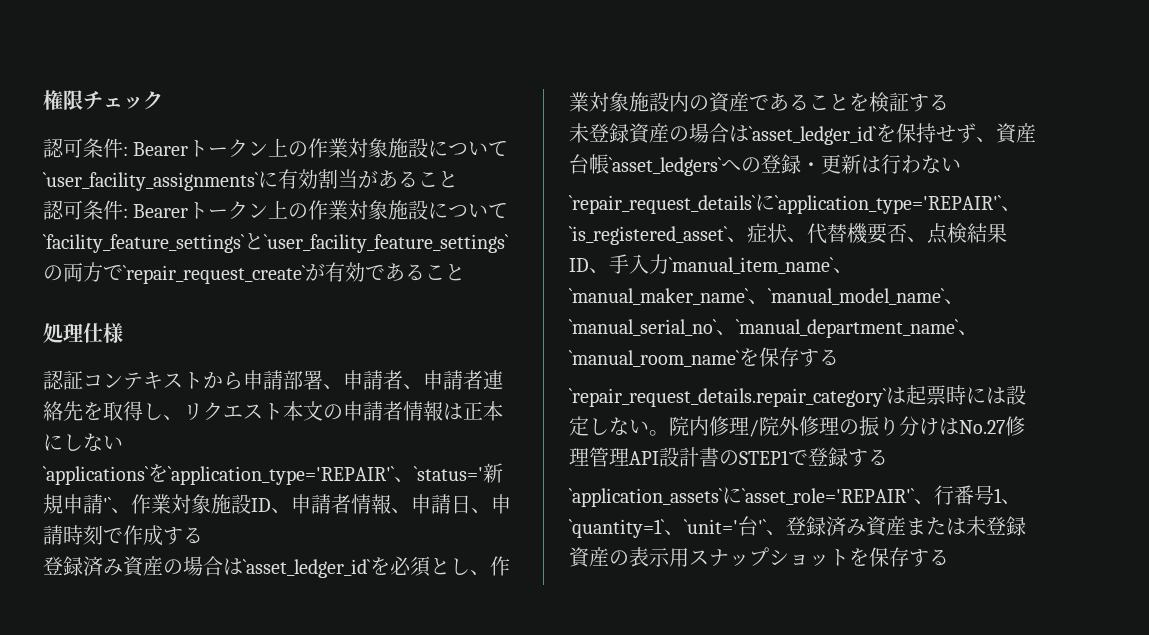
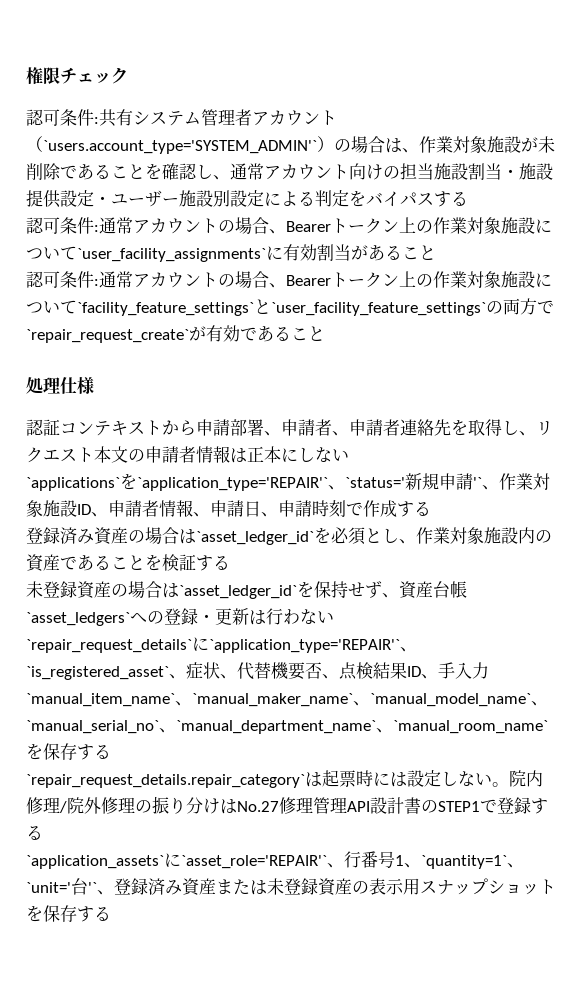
- 認可条件: Bearerトークン上の作業対象施設について`user_facility_assignments`に有効割当があること
+ 認可条件:共有システム管理者アカウント（`users.account_type='SYSTEM_ADMIN'`）の場合は、作業対象施設が未削除であることを確認し、通常アカウント向けの担当施設割当・施設提供設定・ユーザー施設別設定による判定をバイパスする
+ 認可条件:通常アカウントの場合、Bearerトークン上の作業対象施設について`user_facility_assignments`に有効割当があること
- 認可条件: Bearerトークン上の作業対象施設について`facility_feature_settings`と`user_facility_feature_settings`の両方で`repair_request_create`が有効であること
+ 認可条件:通常アカウントの場合、Bearerトークン上の作業対象施設について`facility_feature_settings`と`user_facility_feature_settings`の両方で`repair_request_create`が有効であること

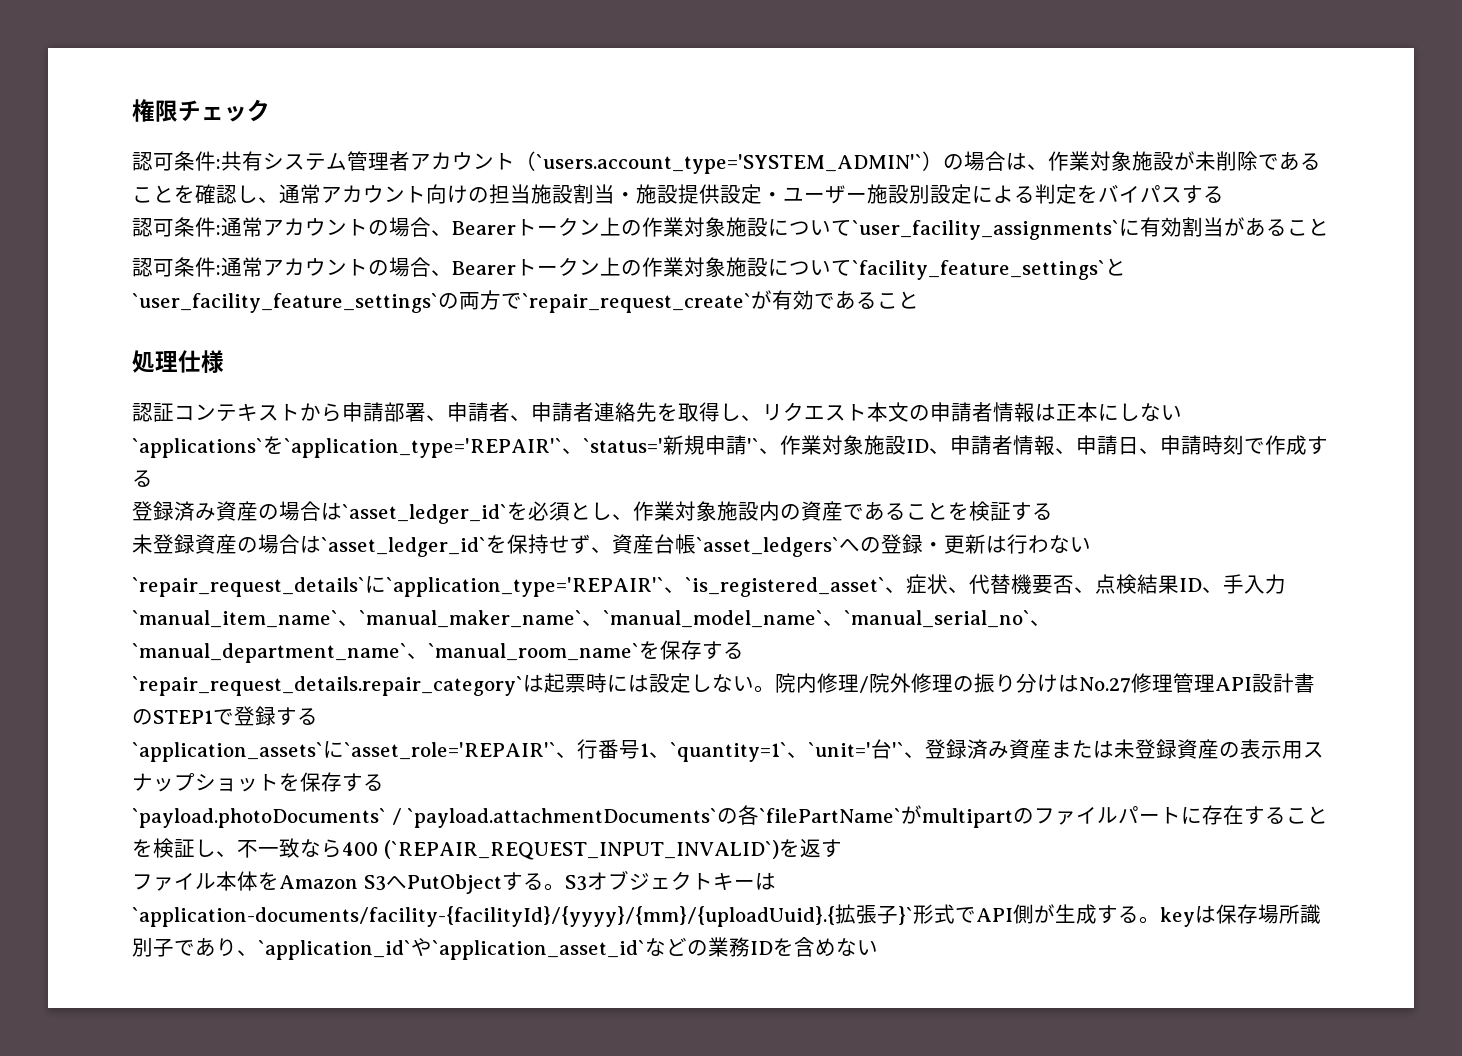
+ `payload.photoDocuments` / `payload.attachmentDocuments`の各`filePartName`がmultipartのファイルパートに存在することを検証し、不一致なら400 (`REPAIR_REQUEST_INPUT_INVALID`)を返す
+ ファイル本体をAmazon S3へPutObjectする。S3オブジェクトキーは`application-documents/facility-{facilityId}/{yyyy}/{mm}/{uploadUuid}.{拡張子}`形式でAPI側が生成する。keyは保存場所識別子であり、`application_id`や`application_asset_id`などの業務IDを含めない

